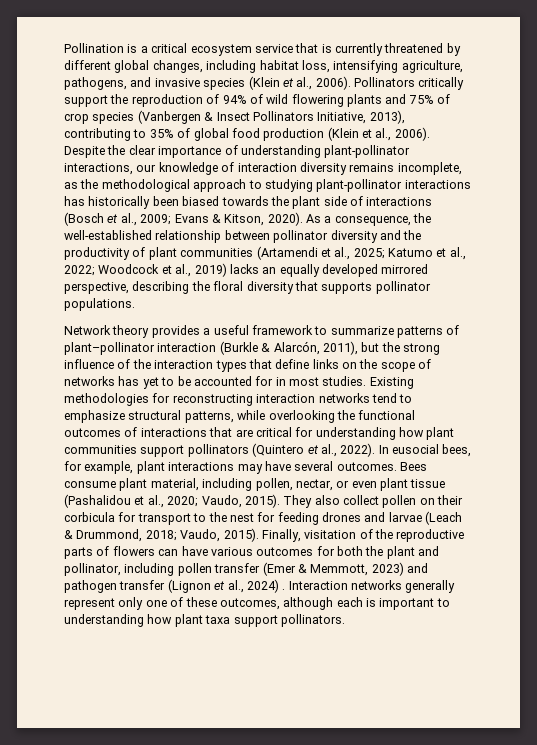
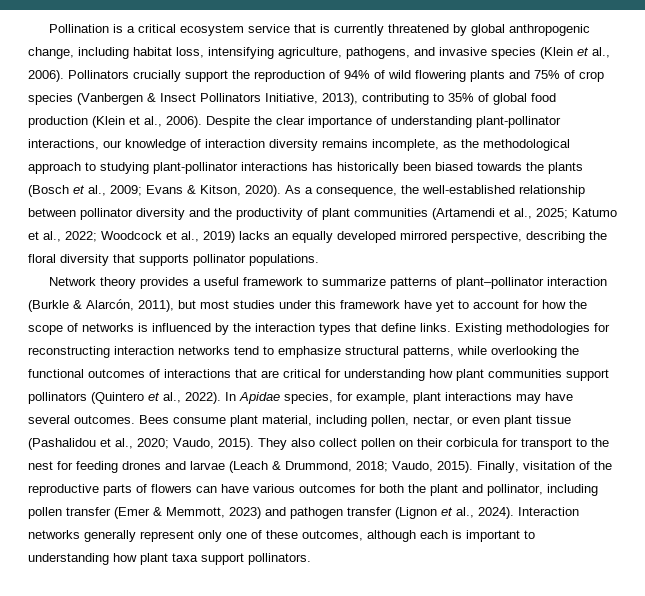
- Pollination is a critical ecosystem service that is currently threatened by different global changes, including habitat loss, intensifying agriculture, pathogens, and invasive species (Klein et al., 2006).
+ Pollination is a critical ecosystem service that is currently threatened by global anthropogenic change, including habitat loss, intensifying agriculture, pathogens, and invasive species (Klein et al., 2006).
- Pollinators critically support the reproduction of 94% of wild flowering plants and 75% of crop species (Vanbergen & Insect Pollinators Initiative, 2013), contributing to 35% of global food production (Klein et al., 2006).
+ Pollinators crucially support the reproduction of 94% of wild flowering plants and 75% of crop species (Vanbergen & Insect Pollinators Initiative, 2013), contributing to 35% of global food production (Klein et al., 2006).
- Despite the clear importance of understanding plant-pollinator interactions, our knowledge of interaction diversity remains incomplete, as the methodological approach to studying plant-pollinator interactions has historically been biased towards the plant side of interactions (Bosch et al., 2009; Evans & Kitson, 2020).
+ Despite the clear importance of understanding plant-pollinator interactions, our knowledge of interaction diversity remains incomplete, as the methodological approach to studying plant-pollinator interactions has historically been biased towards the plants (Bosch et al., 2009; Evans & Kitson, 2020).
- Network theory provides a useful framework to summarize patterns of plant–pollinator interaction (Burkle & Alarcón, 2011), but the strong influence of the interaction types that define links on the scope of networks has yet to be accounted for in most studies.
+ Network theory provides a useful framework to summarize patterns of plant–pollinator interaction (Burkle & Alarcón, 2011), but most studies under this framework have yet to account for how the scope of networks is influenced by the interaction types that define links.
- In eusocial bees, for example, plant interactions may have several outcomes.
+ In Apidae species, for example, plant interactions may have several outcomes.
- Finally, visitation of the reproductive parts of flowers can have various outcomes for both the plant and pollinator, including pollen transfer (Emer & Memmott, 2023) and pathogen transfer (Lignon et al., 2024) .
+ Finally, visitation of the reproductive parts of flowers can have various outcomes for both the plant and pollinator, including pollen transfer (Emer & Memmott, 2023) and pathogen transfer (Lignon et al., 2024).

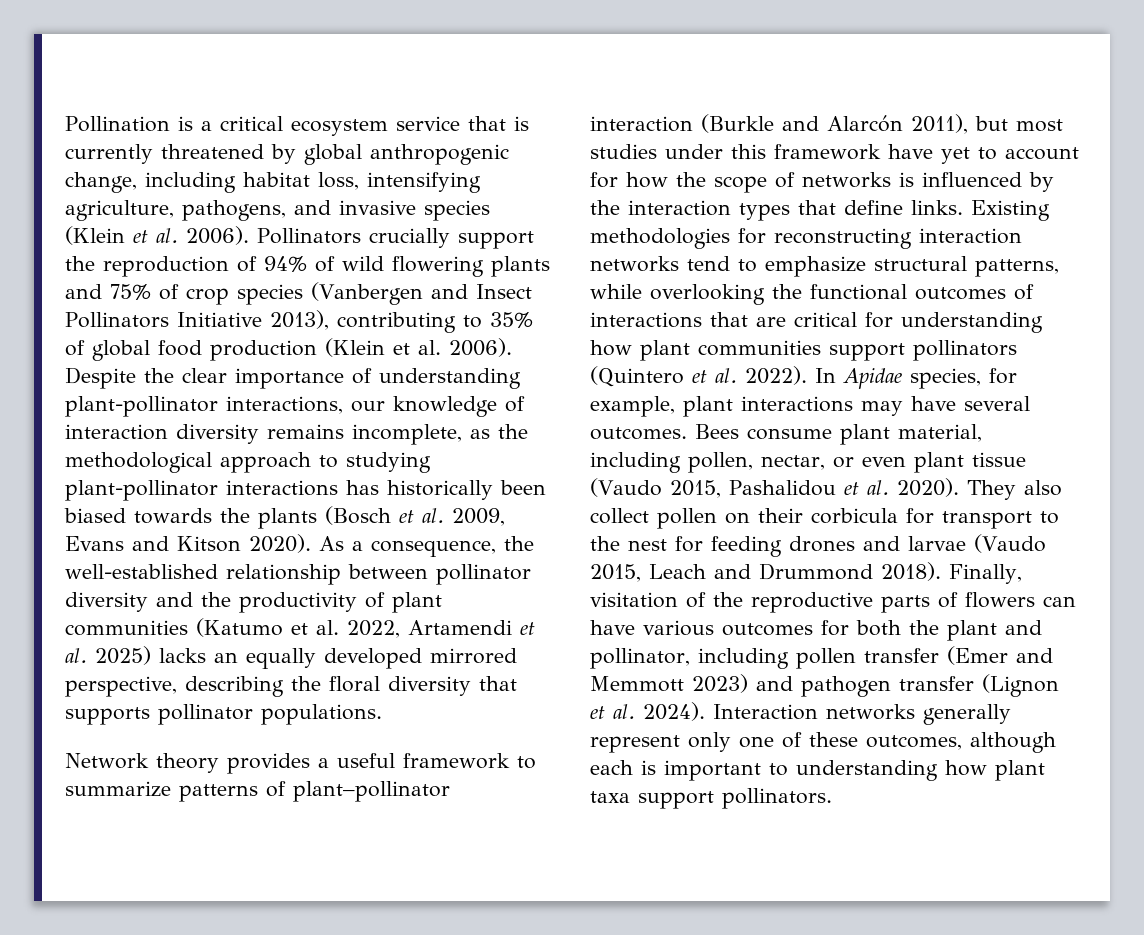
- Pollination is a critical ecosystem service that is currently threatened by global anthropogenic change, including habitat loss, intensifying agriculture, pathogens, and invasive species (Klein et al., 2006).
+ Pollination is a critical ecosystem service that is currently threatened by global anthropogenic change, including habitat loss, intensifying agriculture, pathogens, and invasive species (Klein et al. 2006).
- Pollinators crucially support the reproduction of 94% of wild flowering plants and 75% of crop species (Vanbergen & Insect Pollinators Initiative, 2013), contributing to 35% of global food production (Klein et al., 2006).
+ Pollinators crucially support the reproduction of 94% of wild flowering plants and 75% of crop species (Vanbergen and Insect Pollinators Initiative 2013), contributing to 35% of global food production (Klein et al. 2006).
- Despite the clear importance of understanding plant-pollinator interactions, our knowledge of interaction diversity remains incomplete, as the methodological approach to studying plant-pollinator interactions has historically been biased towards the plants (Bosch et al., 2009; Evans & Kitson, 2020).
+ Despite the clear importance of understanding plant-pollinator interactions, our knowledge of interaction diversity remains incomplete, as the methodological approach to studying plant-pollinator interactions has historically been biased towards the plants (Bosch et al. 2009, Evans and Kitson 2020).
- As a consequence, the well-established relationship between pollinator diversity and the productivity of plant communities (Artamendi et al., 2025; Katumo et al., 2022; Woodcock et al., 2019) lacks an equally developed mirrored perspective, describing the floral diversity that supports pollinator populations.
+ As a consequence, the well-established relationship between pollinator diversity and the productivity of plant communities (Katumo et al. 2022, Artamendi et al. 2025) lacks an equally developed mirrored perspective, describing the floral diversity that supports pollinator populations.
- Network theory provides a useful framework to summarize patterns of plant–pollinator interaction (Burkle & Alarcón, 2011), but most studies under this framework have yet to account for how the scope of networks is influenced by the interaction types that define links.
+ Network theory provides a useful framework to summarize patterns of plant–pollinator interaction (Burkle and Alarcón 2011), but most studies under this framework have yet to account for how the scope of networks is influenced by the interaction types that define links.
- Existing methodologies for reconstructing interaction networks tend to emphasize structural patterns, while overlooking the functional outcomes of interactions that are critical for understanding how plant communities support pollinators (Quintero et al., 2022).
+ Existing methodologies for reconstructing interaction networks tend to emphasize structural patterns, while overlooking the functional outcomes of interactions that are critical for understanding how plant communities support pollinators (Quintero et al. 2022).
- Bees consume plant material, including pollen, nectar, or even plant tissue (Pashalidou et al., 2020; Vaudo, 2015).
+ Bees consume plant material, including pollen, nectar, or even plant tissue (Vaudo 2015, Pashalidou et al. 2020).
- They also collect pollen on their corbicula for transport to the nest for feeding drones and larvae (Leach & Drummond, 2018; Vaudo, 2015).
+ They also collect pollen on their corbicula for transport to the nest for feeding drones and larvae (Vaudo 2015, Leach and Drummond 2018).
- Finally, visitation of the reproductive parts of flowers can have various outcomes for both the plant and pollinator, including pollen transfer (Emer & Memmott, 2023) and pathogen transfer (Lignon et al., 2024).
+ Finally, visitation of the reproductive parts of flowers can have various outcomes for both the plant and pollinator, including pollen transfer (Emer and Memmott 2023) and pathogen transfer (Lignon et al. 2024).

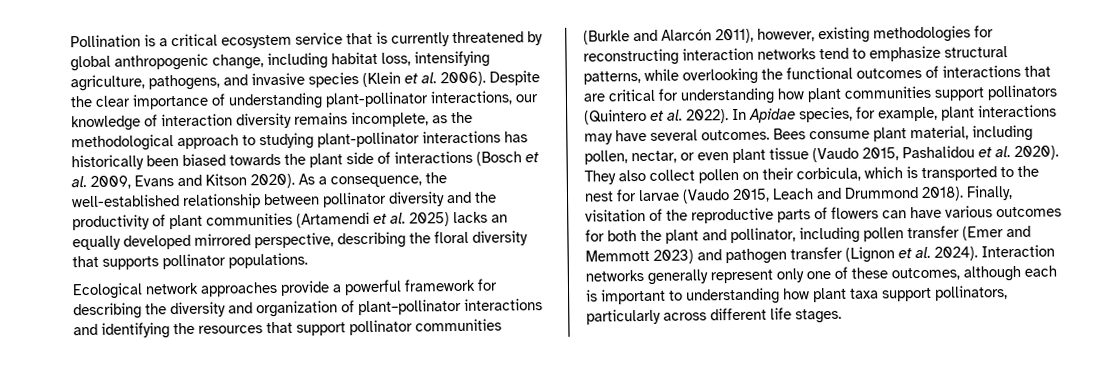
- Pollinators crucially support the reproduction of 94% of wild flowering plants and 75% of crop species (Vanbergen and Insect Pollinators Initiative 2013), contributing to 35% of global food production (Klein et al. 2006).
- Despite the clear importance of understanding plant-pollinator interactions, our knowledge of interaction diversity remains incomplete, as the methodological approach to studying plant-pollinator interactions has historically been biased towards the plants (Bosch et al. 2009, Evans and Kitson 2020).
+ Despite the clear importance of understanding plant-pollinator interactions, our knowledge of interaction diversity remains incomplete, as the methodological approach to studying plant-pollinator interactions has historically been biased towards the plant side of interactions (Bosch et al. 2009, Evans and Kitson 2020).
- As a consequence, the well-established relationship between pollinator diversity and the productivity of plant communities (Katumo et al. 2022, Artamendi et al. 2025) lacks an equally developed mirrored perspective, describing the floral diversity that supports pollinator populations.
+ As a consequence, the well-established relationship between pollinator diversity and the productivity of plant communities (Artamendi et al. 2025) lacks an equally developed mirrored perspective, describing the floral diversity that supports pollinator populations.
- Network theory provides a useful framework to summarize patterns of plant–pollinator interaction (Burkle and Alarcón 2011), but most studies under this framework have yet to account for how the scope of networks is influenced by the interaction types that define links. Existing methodologies for reconstructing interaction networks tend to emphasize structural patterns, while overlooking the functional outcomes of interactions that are critical for understanding how plant communities support pollinators (Quintero et al. 2022).
+ Ecological network approaches provide a powerful framework for describing the diversity and organization of plant–pollinator interactions and identifying the resources that support pollinator communities (Burkle and Alarcón 2011), however, existing methodologies for reconstructing interaction networks tend to emphasize structural patterns, while overlooking the functional outcomes of interactions that are critical for understanding how plant communities support pollinators (Quintero et al. 2022).
- They also collect pollen on their corbicula for transport to the nest for feeding drones and larvae (Vaudo 2015, Leach and Drummond 2018).
+ They also collect pollen on their corbicula, which is transported to the nest for larvae (Vaudo 2015, Leach and Drummond 2018).
- Interaction networks generally represent only one of these outcomes, although each is important to understanding how plant taxa support pollinators.
+ Interaction networks generally represent only one of these outcomes, although each is important to understanding how plant taxa support pollinators, particularly across different life stages.

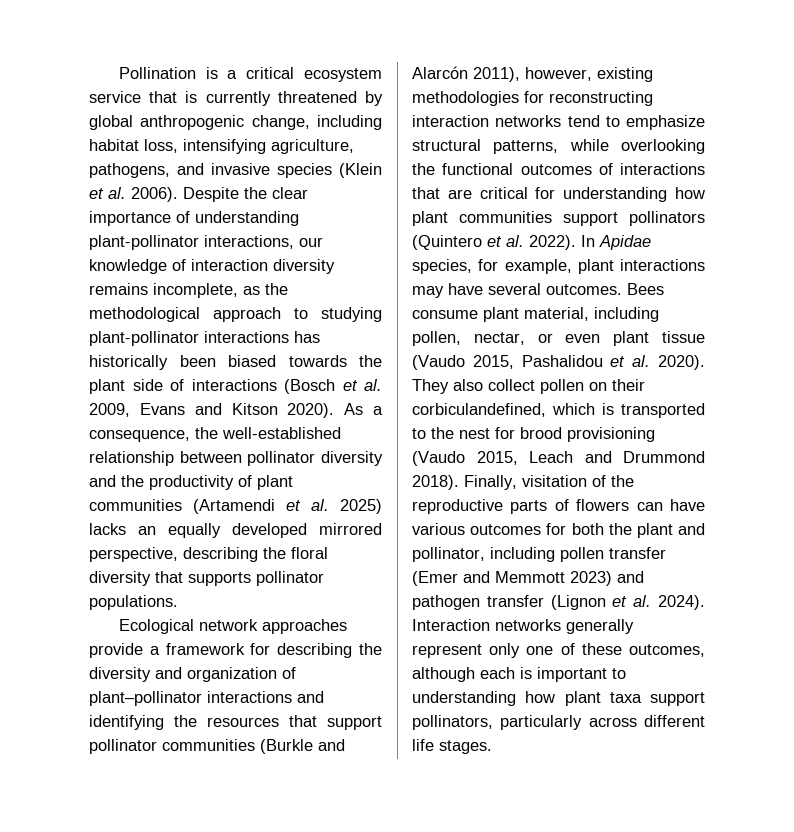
- Ecological network approaches provide a powerful framework for describing the diversity and organization of plant–pollinator interactions and identifying the resources that support pollinator communities (Burkle and Alarcón 2011), however, existing methodologies for reconstructing interaction networks tend to emphasize structural patterns, while overlooking the functional outcomes of interactions that are critical for understanding how plant communities support pollinators (Quintero et al. 2022).
+ Ecological network approaches provide a framework for describing the diversity and organization of plant–pollinator interactions and identifying the resources that support pollinator communities (Burkle and Alarcón 2011), however, existing methodologies for reconstructing interaction networks tend to emphasize structural patterns, while overlooking the functional outcomes of interactions that are critical for understanding how plant communities support pollinators (Quintero et al. 2022).
- They also collect pollen on their corbicula, which is transported to the nest for larvae (Vaudo 2015, Leach and Drummond 2018).
+ They also collect pollen on their corbiculandefined, which is transported to the nest for brood provisioning (Vaudo 2015, Leach and Drummond 2018).

